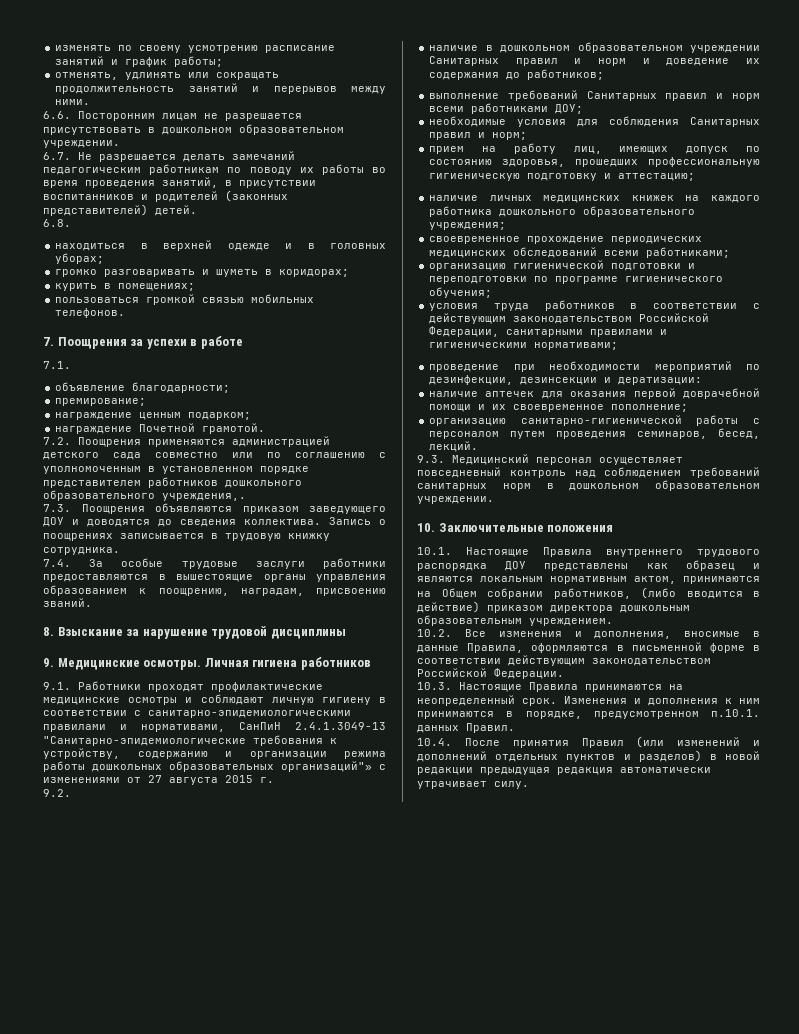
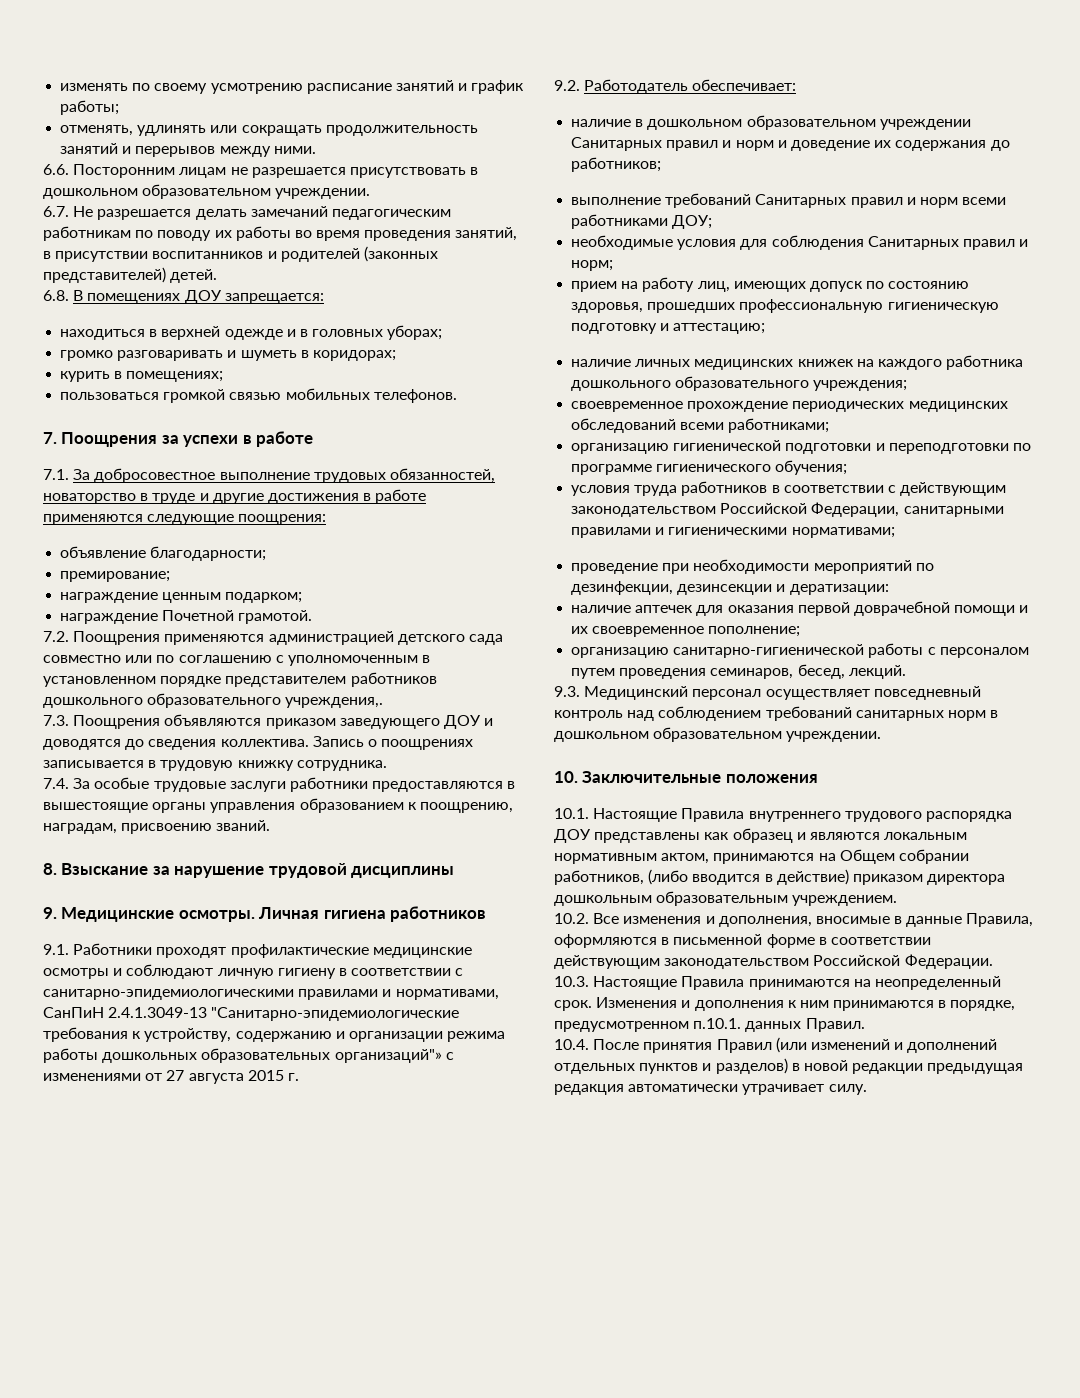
- 6.8.
+ 6.8. В помещениях ДОУ запрещается:
- 7.1.
+ 7.1. За добросовестное выполнение трудовых обязанностей, новаторство в труде и другие достижения в работе применяются следующие поощрения:
- 9.2.
+ 9.2. Работодатель обеспечивает:

